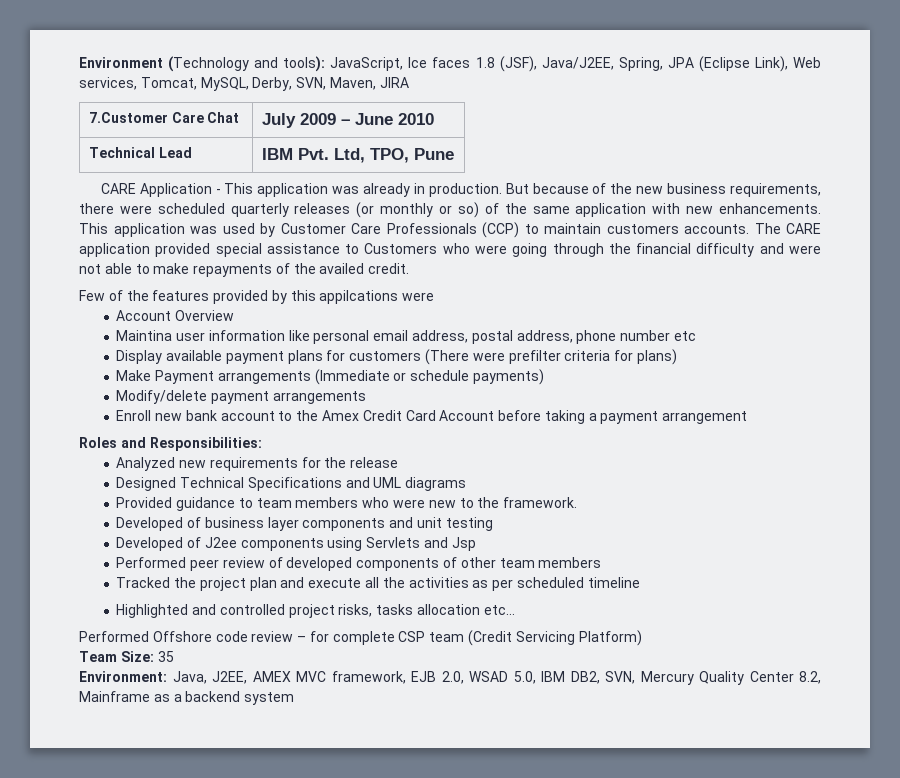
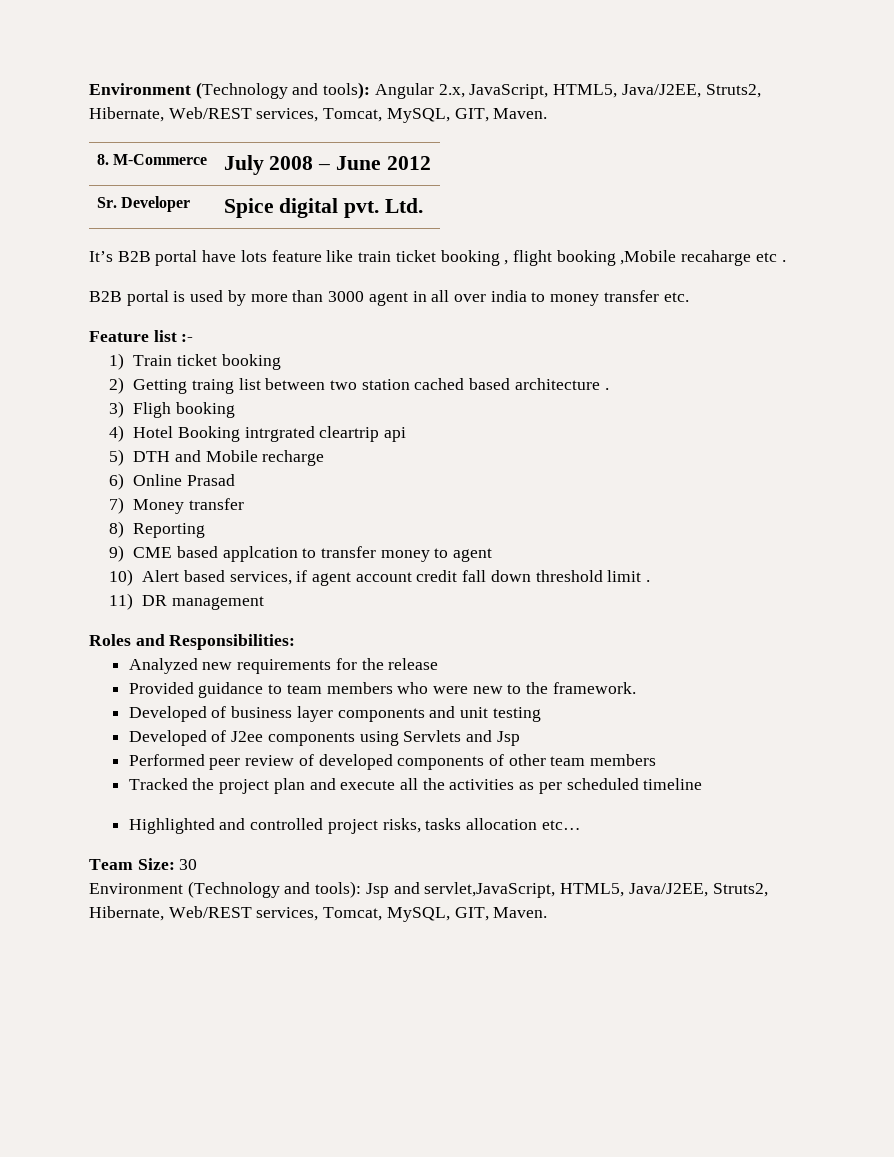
- Environment (Technology and tools): JavaScript, Ice faces 1.8 (JSF), Java/J2EE, Spring, JPA (Eclipse Link), Web services, Tomcat, MySQL, Derby, SVN, Maven, JIRA
- 7.Customer Care Chat | July 2009 – June 2010
- Technical Lead | IBM Pvt. Ltd, TPO, Pune
- CARE Application - This application was already in production. But because of the new business requirements, there were scheduled quarterly releases (or monthly or so) of the same application with new enhancements. This application was used by Customer Care Professionals (CCP) to maintain customers accounts. The CARE application provided special assistance to Customers who were going through the financial difficulty and were not able to make repayments of the availed credit.
- Few of the features provided by this appilcations were
- Account Overview
- Maintina user information like personal email address, postal address, phone number etc
- Display available payment plans for customers (There were prefilter criteria for plans)
- Make Payment arrangements (Immediate or schedule payments)
- Modify/delete payment arrangements
- Enroll new bank account to the Amex Credit Card Account before taking a payment arrangement
+ Environment (Technology and tools): Angular 2.x, JavaScript, HTML5, Java/J2EE, Struts2, Hibernate, Web/REST services, Tomcat, MySQL, GIT, Maven.
+ 8. M-Commerce | July 2008 – June 2012
+ Sr. Developer | Spice digital pvt. Ltd.
+ It’s B2B portal have lots feature like train ticket booking , flight booking ,Mobile recaharge etc .
+ B2B portal is used by more than 3000 agent in all over india to money transfer etc.
+ Feature list :-
+ 1) Train ticket booking
+ 2) Getting traing list between two station cached based architecture .
+ 3) Fligh booking
+ 4) Hotel Booking intrgrated cleartrip api
+ 5) DTH and Mobile recharge
+ 6) Online Prasad
+ 7) Money transfer
+ 8) Reporting
+ 9) CME based applcation to transfer money to agent
+ 10) Alert based services, if agent account credit fall down threshold limit .
+ 11) DR management
- Designed Technical Specifications and UML diagrams
- Performed Offshore code review – for complete CSP team (Credit Servicing Platform)
- Team Size: 35
- Environment: Java, J2EE, AMEX MVC framework, EJB 2.0, WSAD 5.0, IBM DB2, SVN, Mercury Quality Center 8.2, Mainframe as a backend system
+ Team Size: 30
+ Environment (Technology and tools): Jsp and servlet,JavaScript, HTML5, Java/J2EE, Struts2, Hibernate, Web/REST services, Tomcat, MySQL, GIT, Maven.

